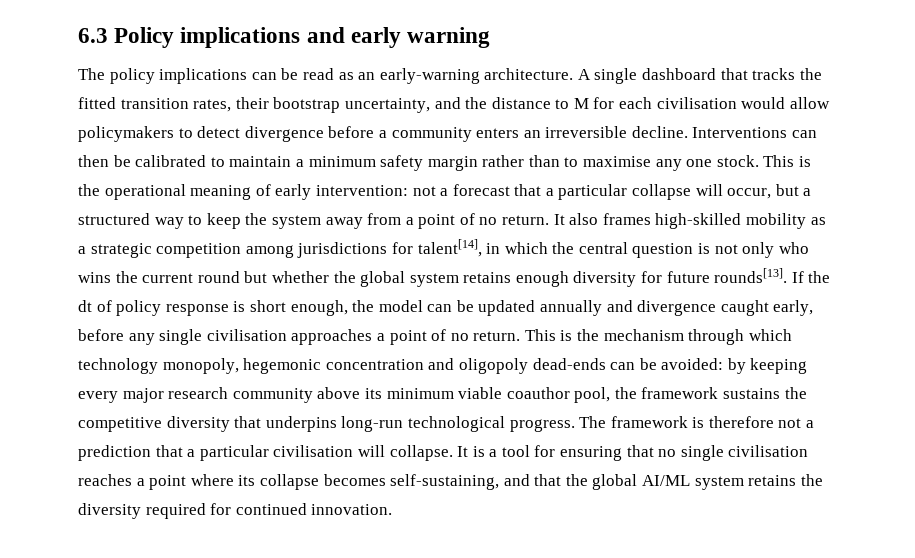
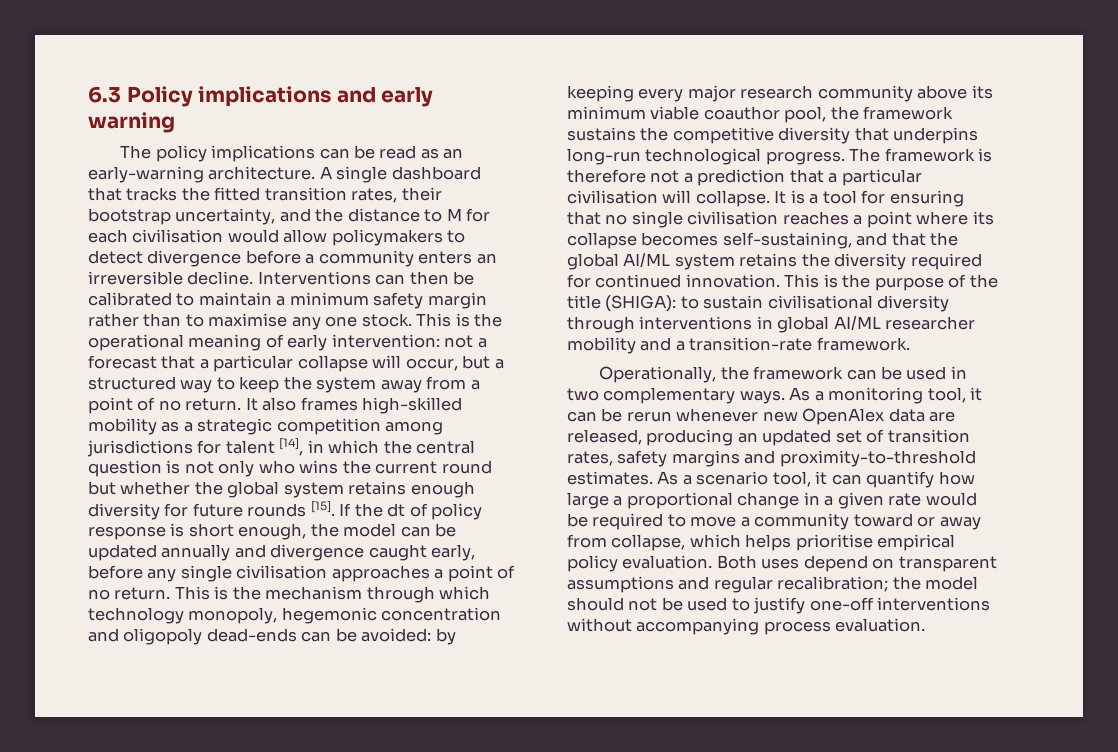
- It also frames high-skilled mobility as a strategic competition among jurisdictions for talent[14], in which the central question is not only who wins the current round but whether the global system retains enough diversity for future rounds[13].
+ It also frames high-skilled mobility as a strategic competition among jurisdictions for talent [14], in which the central question is not only who wins the current round but whether the global system retains enough diversity for future rounds [15].
+ This is the purpose of the title (SHIGA): to sustain civilisational diversity through interventions in global AI/ML researcher mobility and a transition-rate framework.
+ Operationally, the framework can be used in two complementary ways. As a monitoring tool, it can be rerun whenever new OpenAlex data are released, producing an updated set of transition rates, safety margins and proximity-to-threshold estimates. As a scenario tool, it can quantify how large a proportional change in a given rate would be required to move a community toward or away from collapse, which helps prioritise empirical policy evaluation. Both uses depend on transparent assumptions and regular recalibration; the model should not be used to justify one-off interventions without accompanying process evaluation.

